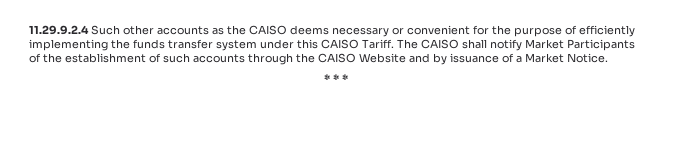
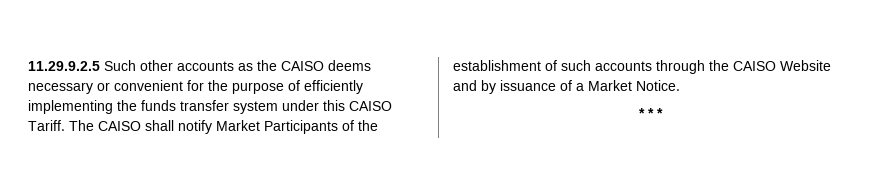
- 11.29.9.2.4 Such other accounts as the CAISO deems necessary or convenient for the purpose of efficiently implementing the funds transfer system under this CAISO Tariff.
+ 11.29.9.2.5 Such other accounts as the CAISO deems necessary or convenient for the purpose of efficiently implementing the funds transfer system under this CAISO Tariff.

